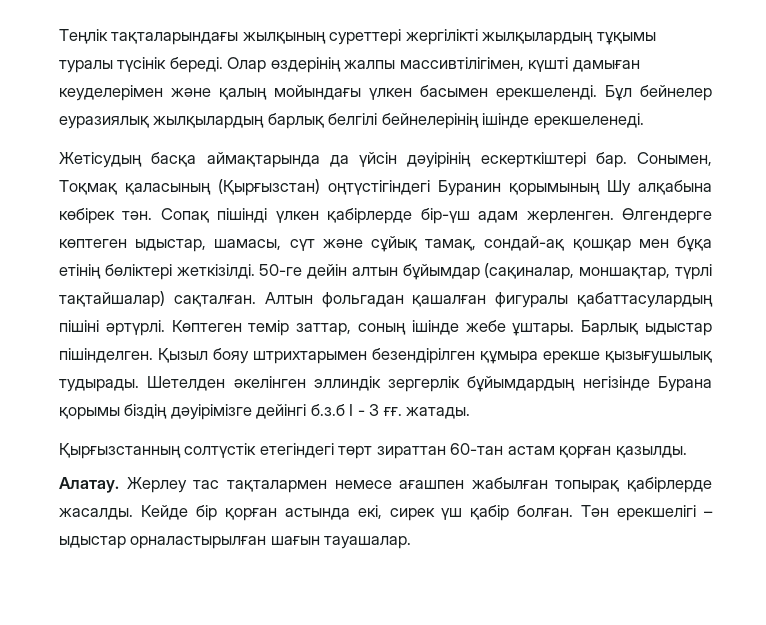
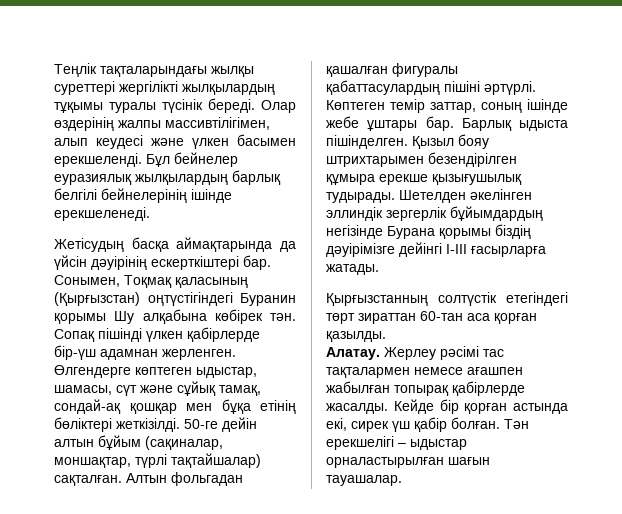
- Теңлік тақталарындағы жылқының суреттері жергілікті жылқылардың тұқымы туралы түсінік береді.
+ Теңлік тақталарындағы жылқы суреттері жергілікті жылқылардың тұқымы туралы түсінік береді.
- Олар өздерінің жалпы массивтілігімен, күшті дамыған кеуделерімен және қалың мойындағы үлкен басымен ерекшеленді.
+ Олар өздерінің жалпы массивтілігімен, алып кеудесі және үлкен басымен ерекшеленді.
- Сонымен, Тоқмақ қаласының (Қырғызстан) оңтүстігіндегі Буранин қорымының Шу алқабына көбірек тән.
+ Сонымен, Тоқмақ қаласының (Қырғызстан) оңтүстігіндегі Буранин қорымы Шу алқабына көбірек тән.
- Сопақ пішінді үлкен қабірлерде бір-үш адам жерленген.
+ Сопақ пішінді үлкен қабірлерде бір-үш адамнан жерленген.
- 50-ге дейін алтын бұйымдар (сақиналар, моншақтар, түрлі тақтайшалар) сақталған.
+ 50-ге дейін алтын бұйым (сақиналар, моншақтар, түрлі тақтайшалар) сақталған.
- Көптеген темір заттар, соның ішінде жебе ұштары. Барлық ыдыстар пішінделген.
+ Көптеген темір заттар, соның ішінде жебе ұштары бар. Барлық ыдыста пішінделген.
- Шетелден әкелінген эллиндік зергерлік бұйымдардың негізінде Бурана қорымы біздің дәуірімізге дейінгі б.з.б I - 3 ғғ. жатады.
+ Шетелден әкелінген эллиндік зергерлік бұйымдардың негізінде Бурана қорымы біздің дәуірімізге дейінгі I-III ғасырларға жатады.
- Қырғызстанның солтүстік етегіндегі төрт зираттан 60-тан астам қорған қазылды.
+ Қырғызстанның солтүстік етегіндегі төрт зираттан 60-тан аса қорған қазылды.
- Жерлеу тас тақталармен немесе ағашпен жабылған топырақ қабірлерде жасалды.
+ Жерлеу рәсімі тас тақталармен немесе ағашпен жабылған топырақ қабірлерде жасалды.

